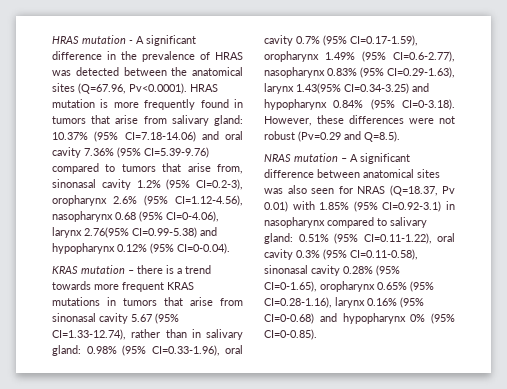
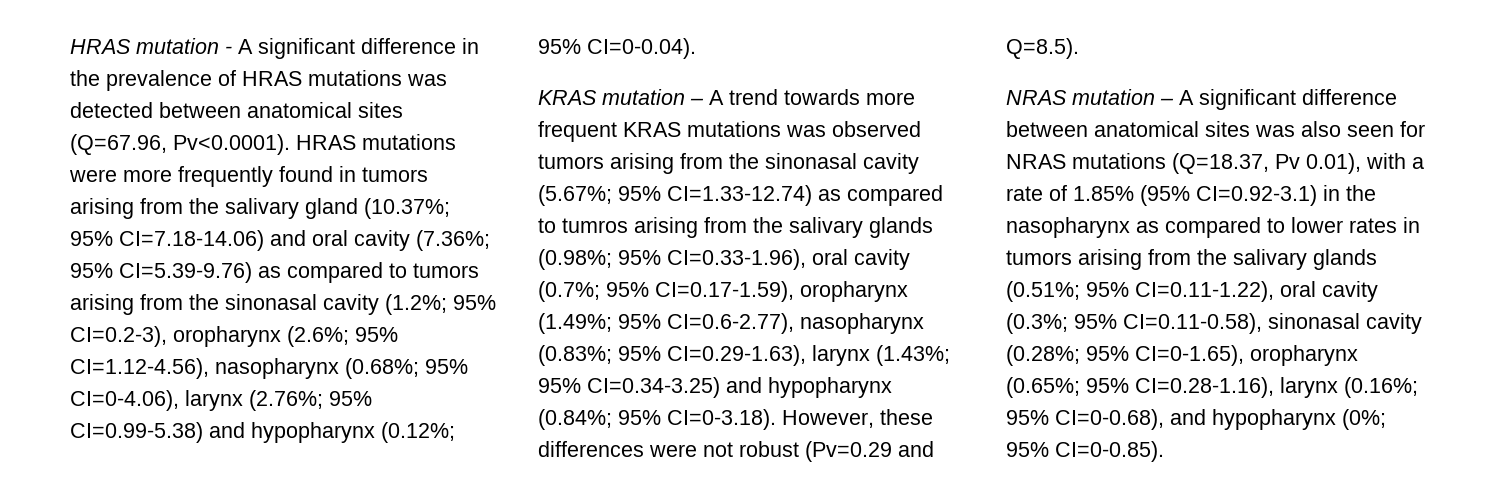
- HRAS mutation - A significant difference in the prevalence of HRAS was detected between the anatomical sites (Q=67.96, Pv<0.0001). HRAS mutation is more frequently found in tumors that arise from salivary gland: 10.37% (95% CI=7.18-14.06) and oral cavity 7.36% (95% CI=5.39-9.76) compared to tumors that arise from, sinonasal cavity 1.2% (95% CI=0.2-3), oropharynx 2.6% (95% CI=1.12-4.56), nasopharynx 0.68 (95% CI=0-4.06), larynx 2.76(95% CI=0.99-5.38) and hypopharynx 0.12% (95% CI=0-0.04).
+ HRAS mutation - A significant difference in the prevalence of HRAS mutations was detected between anatomical sites (Q=67.96, Pv<0.0001). HRAS mutations were more frequently found in tumors arising from the salivary gland (10.37%; 95% CI=7.18-14.06) and oral cavity (7.36%; 95% CI=5.39-9.76) as compared to tumors arising from the sinonasal cavity (1.2%; 95% CI=0.2-3), oropharynx (2.6%; 95% CI=1.12-4.56), nasopharynx (0.68%; 95% CI=0-4.06), larynx (2.76%; 95% CI=0.99-5.38) and hypopharynx (0.12%; 95% CI=0-0.04).
- KRAS mutation – there is a trend towards more frequent KRAS mutations in tumors that arise from sinonasal cavity 5.67 (95% CI=1.33-12.74), rather than in salivary gland: 0.98% (95% CI=0.33-1.96), oral cavity 0.7% (95% CI=0.17-1.59), oropharynx 1.49% (95% CI=0.6-2.77), nasopharynx 0.83% (95% CI=0.29-1.63), larynx 1.43(95% CI=0.34-3.25) and hypopharynx 0.84% (95% CI=0-3.18). However, these differences were not robust (Pv=0.29 and Q=8.5).
+ KRAS mutation – A trend towards more frequent KRAS mutations was observed tumors arising from the sinonasal cavity (5.67%; 95% CI=1.33-12.74) as compared to tumros arising from the salivary glands (0.98%; 95% CI=0.33-1.96), oral cavity (0.7%; 95% CI=0.17-1.59), oropharynx (1.49%; 95% CI=0.6-2.77), nasopharynx (0.83%; 95% CI=0.29-1.63), larynx (1.43%; 95% CI=0.34-3.25) and hypopharynx (0.84%; 95% CI=0-3.18). However, these differences were not robust (Pv=0.29 and Q=8.5).
- NRAS mutation – A significant difference between anatomical sites was also seen for NRAS (Q=18.37, Pv 0.01) with 1.85% (95% CI=0.92-3.1) in nasopharynx compared to salivary gland: 0.51% (95% CI=0.11-1.22), oral cavity 0.3% (95% CI=0.11-0.58), sinonasal cavity 0.28% (95% CI=0-1.65), oropharynx 0.65% (95% CI=0.28-1.16), larynx 0.16% (95% CI=0-0.68) and hypopharynx 0% (95% CI=0-0.85).
+ NRAS mutation – A significant difference between anatomical sites was also seen for NRAS mutations (Q=18.37, Pv 0.01), with a rate of 1.85% (95% CI=0.92-3.1) in the nasopharynx as compared to lower rates in tumors arising from the salivary glands (0.51%; 95% CI=0.11-1.22), oral cavity (0.3%; 95% CI=0.11-0.58), sinonasal cavity (0.28%; 95% CI=0-1.65), oropharynx (0.65%; 95% CI=0.28-1.16), larynx (0.16%; 95% CI=0-0.68), and hypopharynx (0%; 95% CI=0-0.85).

